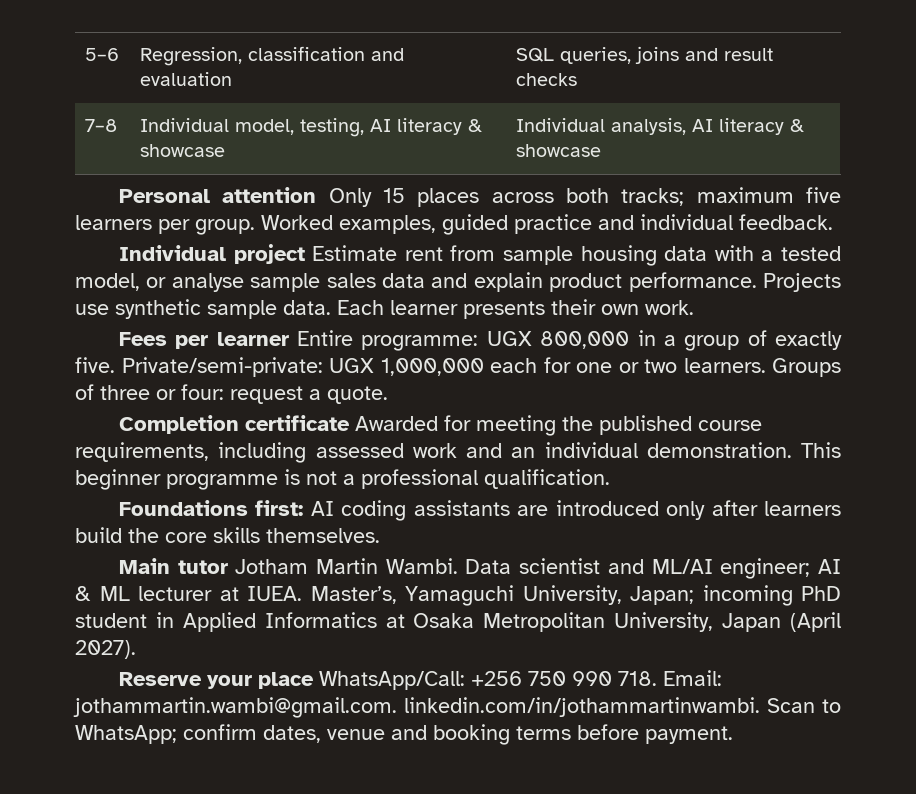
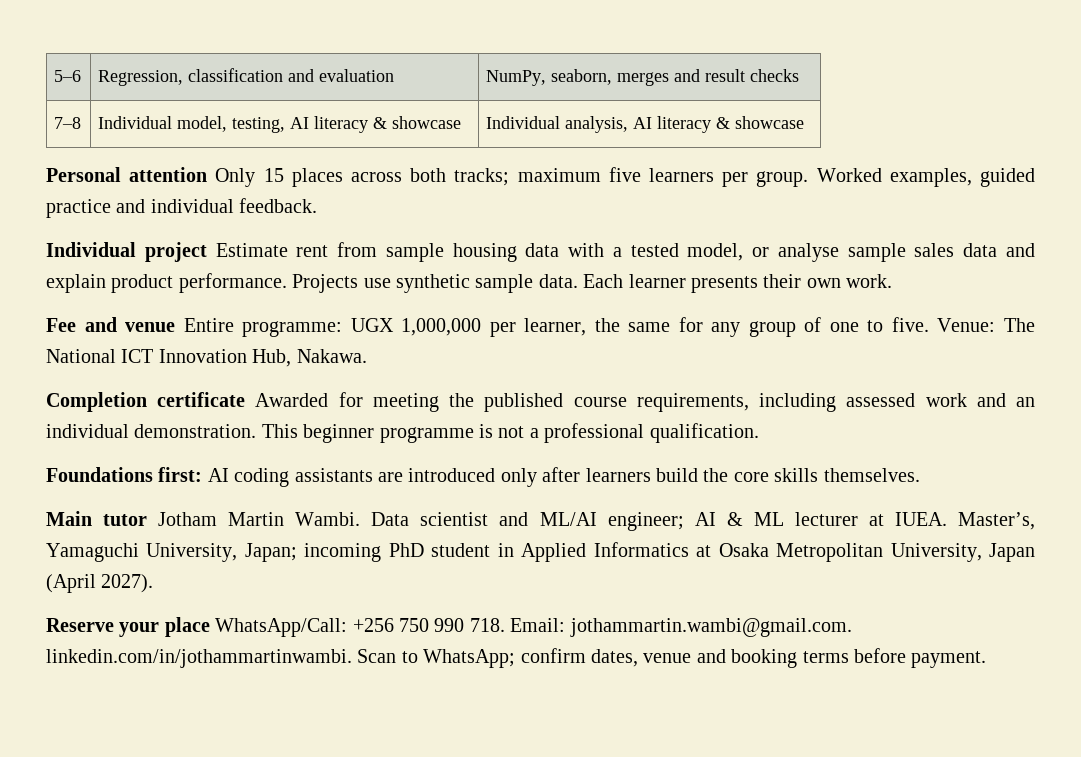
- 5–6 | Regression, classification and evaluation | SQL queries, joins and result checks
+ 5–6 | Regression, classification and evaluation | NumPy, seaborn, merges and result checks
- Fees per learner Entire programme: UGX 800,000 in a group of exactly five. Private/semi-private: UGX 1,000,000 each for one or two learners. Groups of three or four: request a quote.
+ Fee and venue Entire programme: UGX 1,000,000 per learner, the same for any group of one to five. Venue: The National ICT Innovation Hub, Nakawa.

